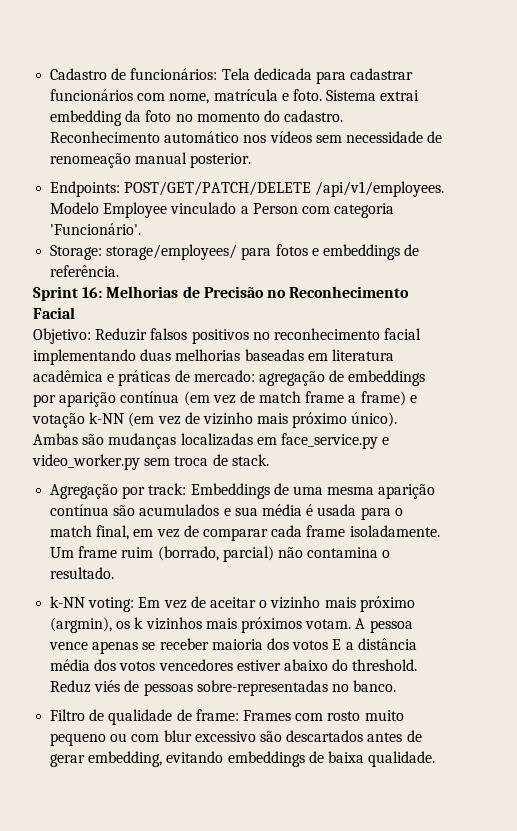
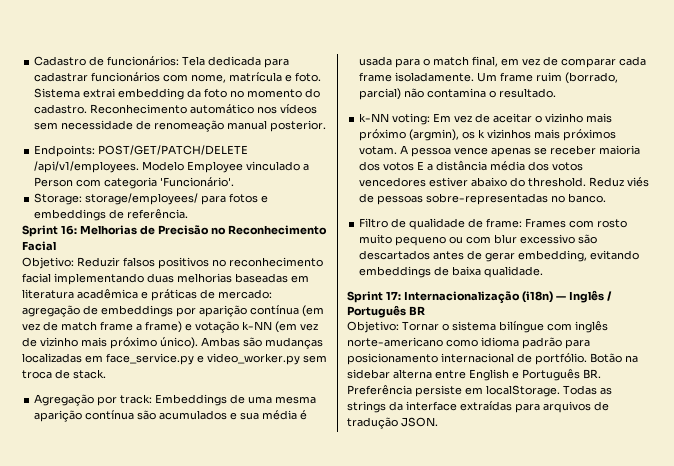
+ Sprint 17: Internacionalização (i18n) — Inglês / Português BR
+ Objetivo: Tornar o sistema bilíngue com inglês norte-americano como idioma padrão para posicionamento internacional de portfólio. Botão na sidebar alterna entre English e Português BR. Preferência persiste em localStorage. Todas as strings da interface extraídas para arquivos de tradução JSON.

